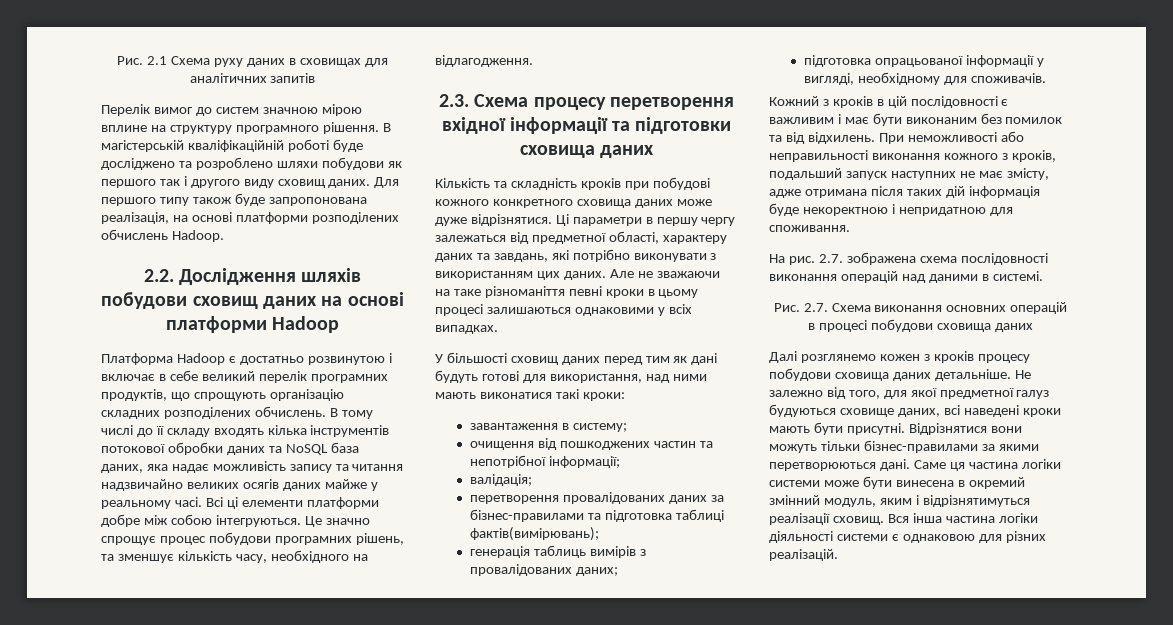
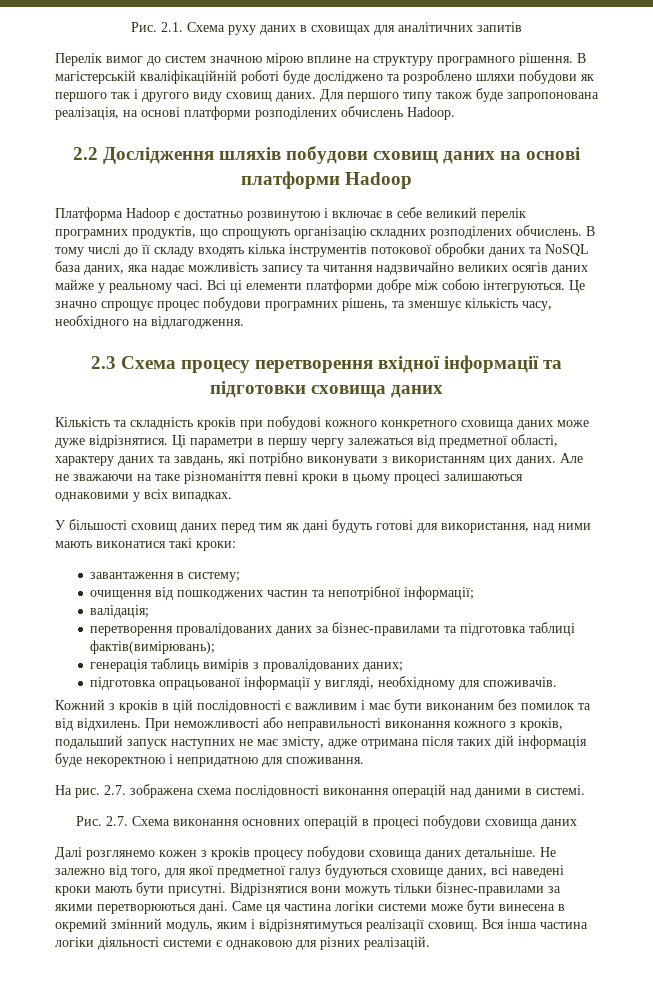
- Рис. 2.1 Схема руху даних в сховищах для аналітичних запитів
+ Рис. 2.1. Схема руху даних в сховищах для аналітичних запитів
- 2.2. Дослідження шляхів побудови сховищ даних на основі платформи Hadoop
+ 2.2 Дослідження шляхів побудови сховищ даних на основі платформи Hadoop
- 2.3. Схема процесу перетворення вхідної інформації та підготовки сховища даних
+ 2.3 Схема процесу перетворення вхідної інформації та підготовки сховища даних

